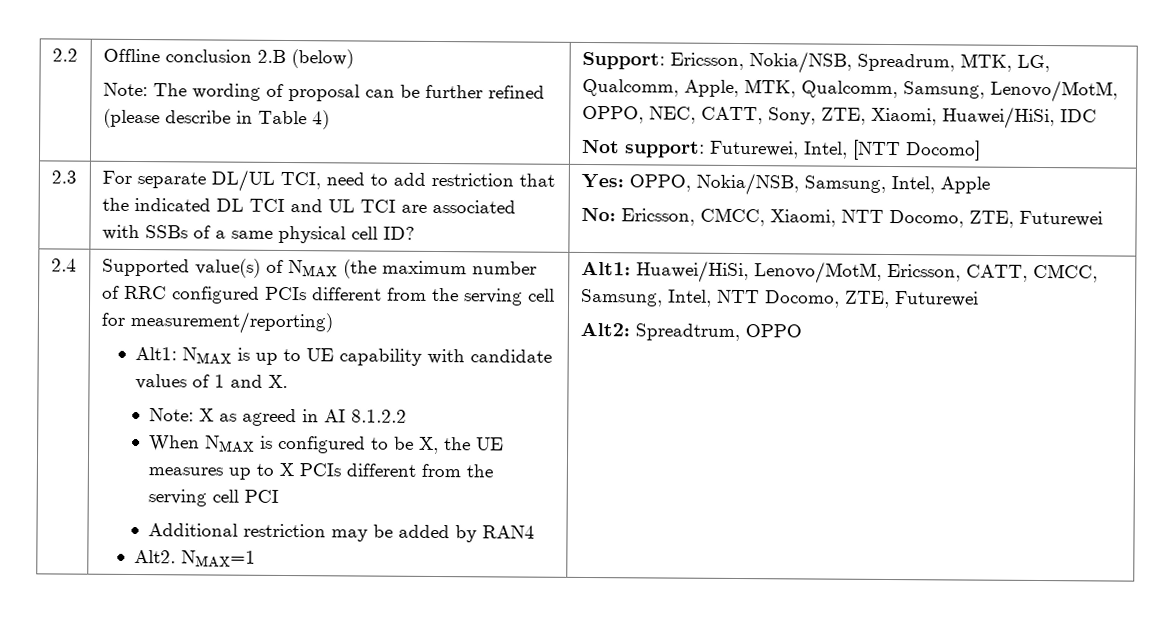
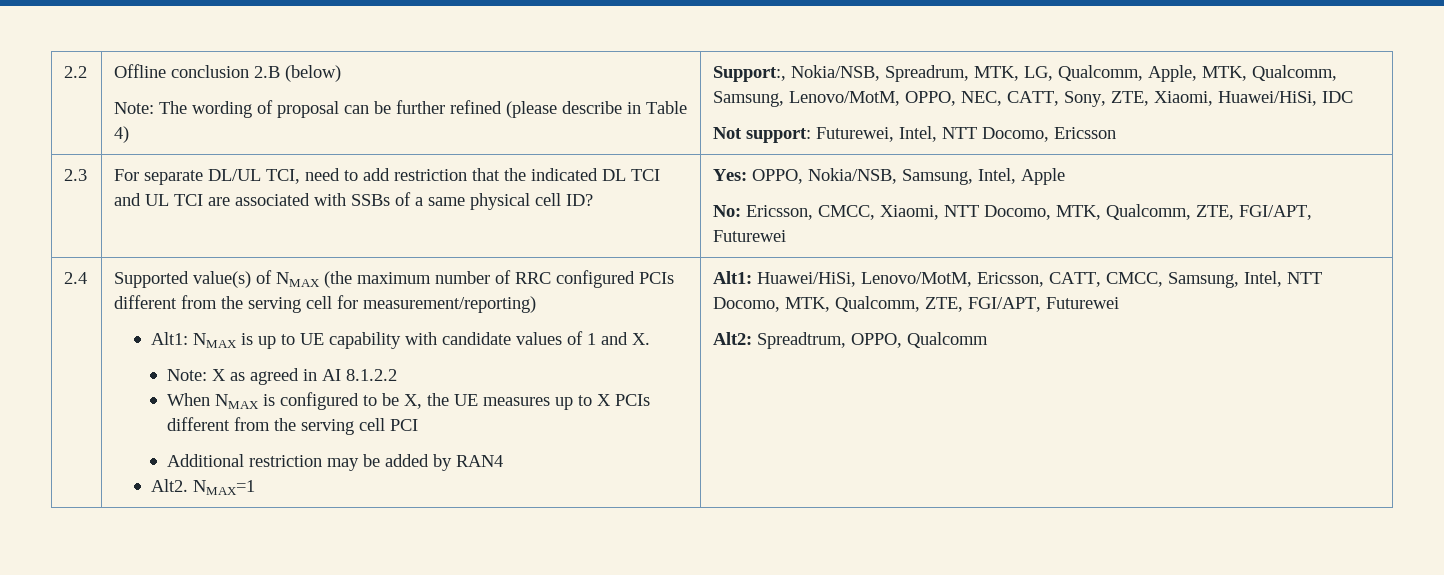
- Support: Ericsson, Nokia/NSB, Spreadrum, MTK, LG, Qualcomm, Apple, MTK, Qualcomm, Samsung, Lenovo/MotM, OPPO, NEC, CATT, Sony, ZTE, Xiaomi, Huawei/HiSi, IDC
+ Support:, Nokia/NSB, Spreadrum, MTK, LG, Qualcomm, Apple, MTK, Qualcomm, Samsung, Lenovo/MotM, OPPO, NEC, CATT, Sony, ZTE, Xiaomi, Huawei/HiSi, IDC
- Not support: Futurewei, Intel, [NTT Docomo]
+ Not support: Futurewei, Intel, NTT Docomo, Ericsson
- No: Ericsson, CMCC, Xiaomi, NTT Docomo, ZTE, Futurewei
+ No: Ericsson, CMCC, Xiaomi, NTT Docomo, MTK, Qualcomm, ZTE, FGI/APT, Futurewei
- Alt1: Huawei/HiSi, Lenovo/MotM, Ericsson, CATT, CMCC, Samsung, Intel, NTT Docomo, ZTE, Futurewei
+ Alt1: Huawei/HiSi, Lenovo/MotM, Ericsson, CATT, CMCC, Samsung, Intel, NTT Docomo, MTK, Qualcomm, ZTE, FGI/APT, Futurewei
- Alt2: Spreadtrum, OPPO
+ Alt2: Spreadtrum, OPPO, Qualcomm

